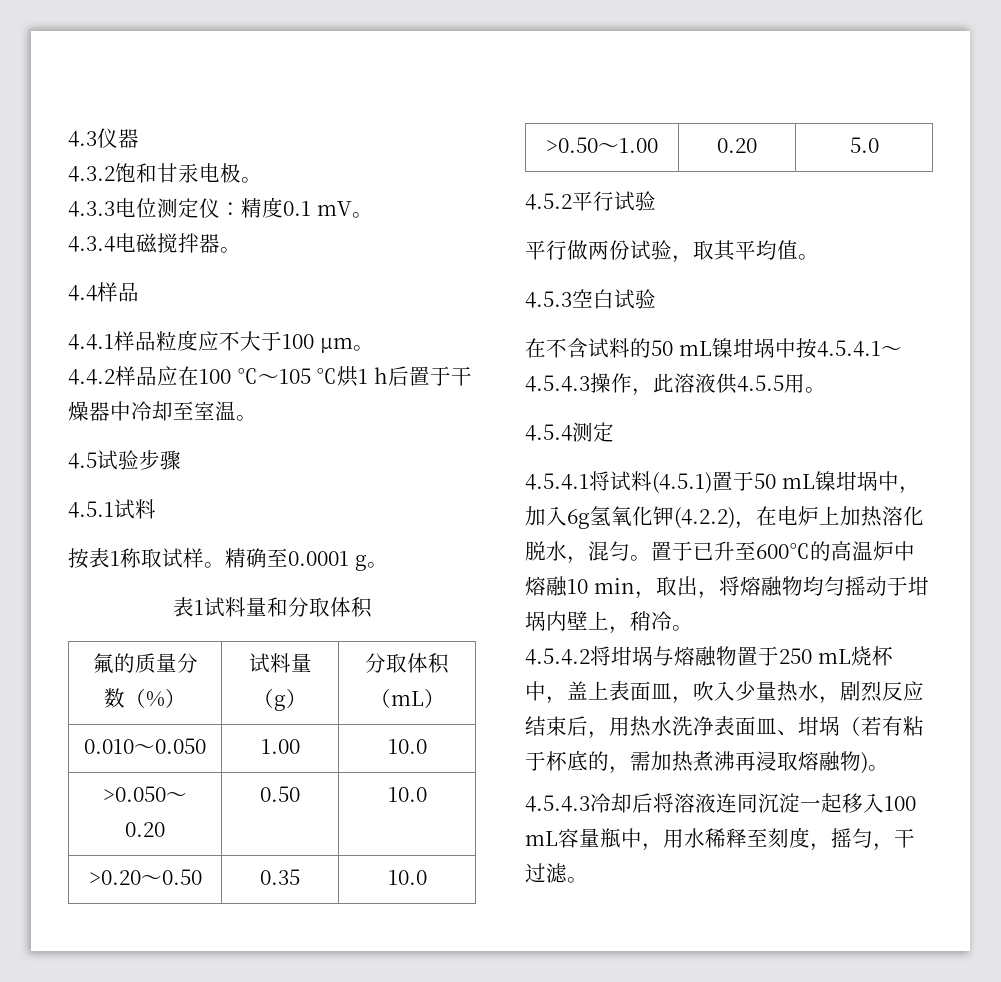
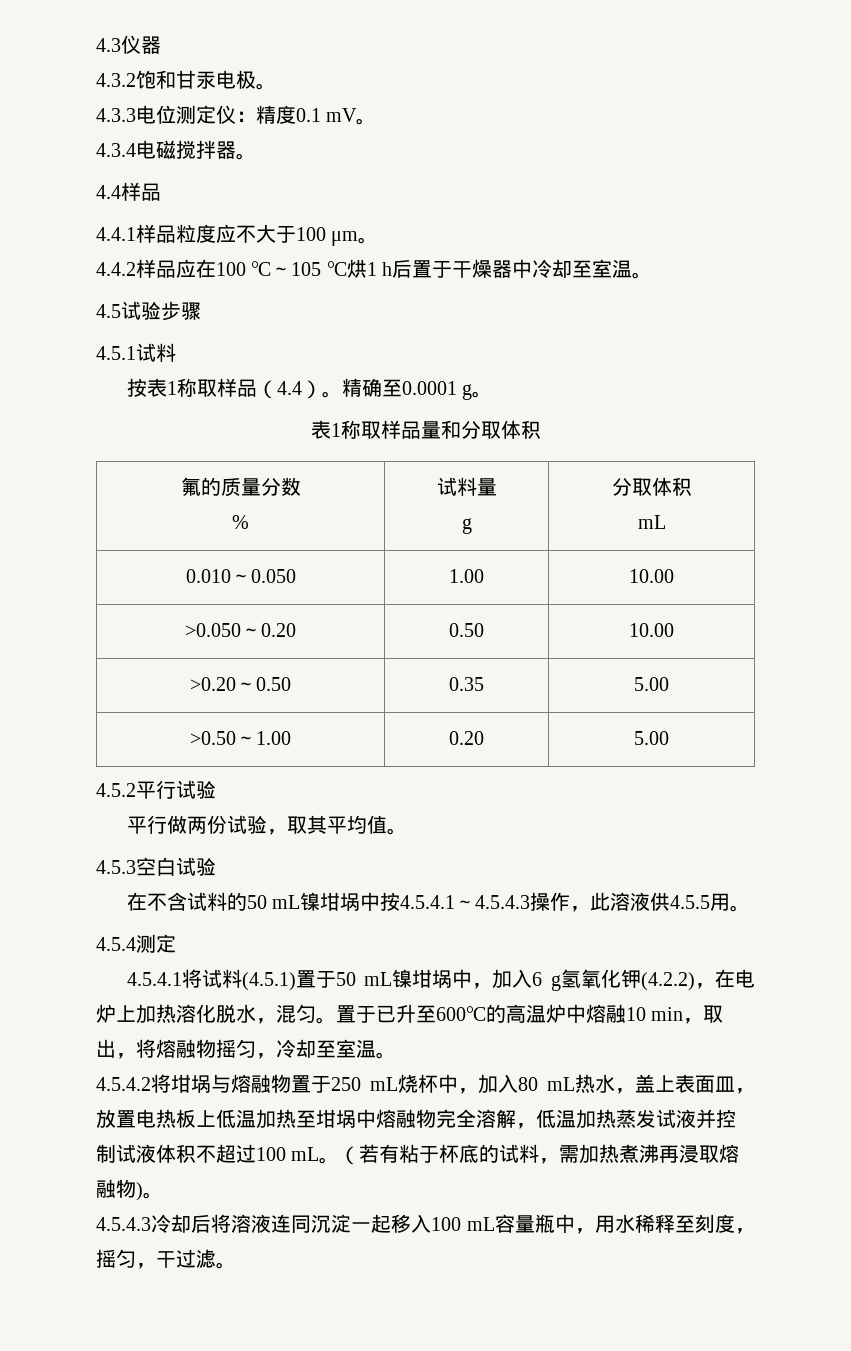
- 按表1称取试样。
+ 按表1称取样品（4.4）。
- 表1试料量和分取体积
+ 表1称取样品量和分取体积
- 氟的质量分数（%） | 试料量（g） | 分取体积（mL）
+ 氟的质量分数
+ % | 试料量
+ g | 分取体积
+ mL
- 0.010～0.050 | 1.00 | 10.0
+ 0.010～0.050 | 1.00 | 10.00
- >0.050～0.20 | 0.50 | 10.0
+ >0.050～0.20 | 0.50 | 10.00
- >0.20～0.50 | 0.35 | 10.0
+ >0.20～0.50 | 0.35 | 5.00
- >0.50～1.00 | 0.20 | 5.0
+ >0.50～1.00 | 0.20 | 5.00
- 4.5.4.1将试料(4.5.1)置于50 mL镍坩埚中，加入6g氢氧化钾(4.2.2)，在电炉上加热溶化脱水，混匀。
+ 4.5.4.1将试料(4.5.1)置于50 mL镍坩埚中，加入6 g氢氧化钾(4.2.2)，在电炉上加热溶化脱水，混匀。
- 置于已升至600℃的高温炉中熔融10 min，取出，将熔融物均匀摇动于坩埚内壁上，稍冷。
+ 置于已升至600℃的高温炉中熔融10 min，取出，将熔融物摇匀，冷却至室温。
- 4.5.4.2将坩埚与熔融物置于250 mL烧杯中，盖上表面皿，吹入少量热水，剧烈反应结束后，用热水洗净表面皿、坩埚（若有粘于杯底的，需加热煮沸再浸取熔融物)。
+ 4.5.4.2将坩埚与熔融物置于250 mL烧杯中，加入80 mL热水，盖上表面皿，放置电热板上低温加热至坩埚中熔融物完全溶解，低温加热蒸发试液并控制试液体积不超过100 mL。（若有粘于杯底的试料，需加热煮沸再浸取熔融物)。

